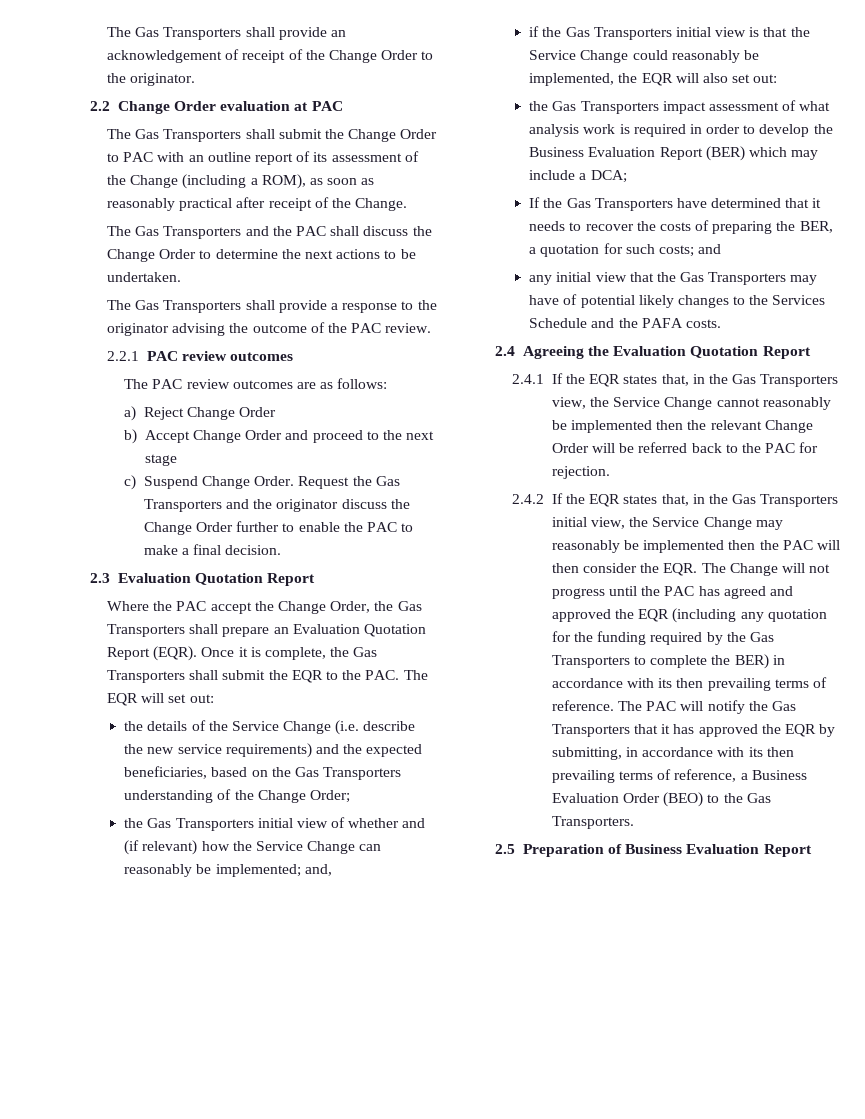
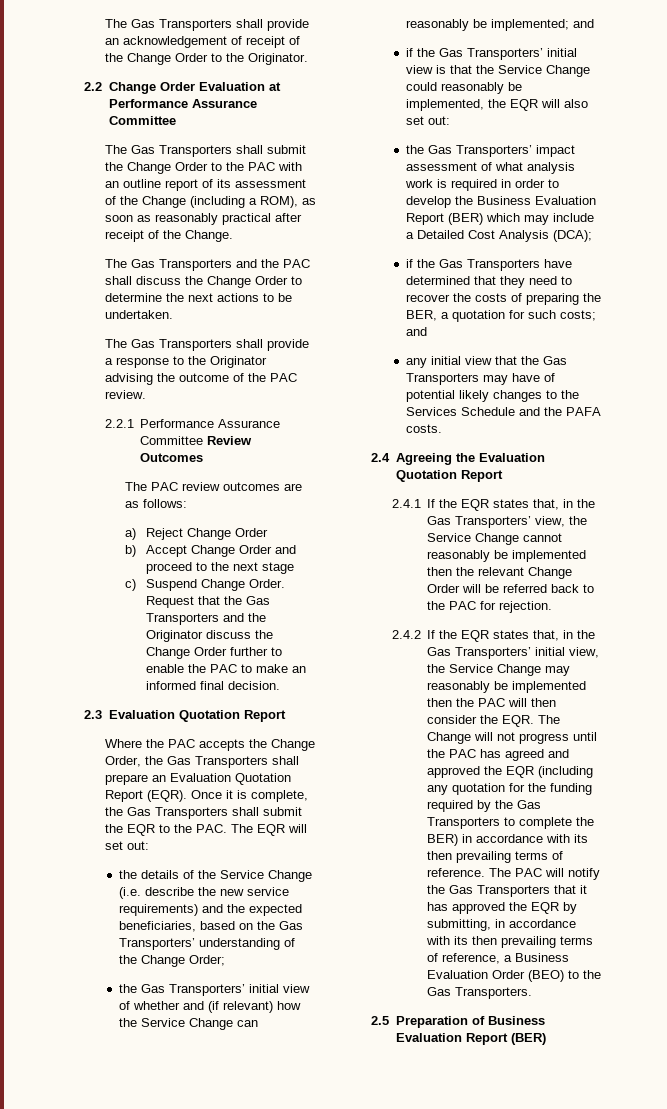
- The Gas Transporters shall provide an acknowledgement of receipt of the Change Order to the originator.
+ The Gas Transporters shall provide an acknowledgement of receipt of the Change Order to the Originator.
- 2.2 Change Order evaluation at PAC
+ 2.2 Change Order Evaluation at Performance Assurance Committee
- The Gas Transporters shall submit the Change Order to PAC with an outline report of its assessment of the Change (including a ROM), as soon as reasonably practical after receipt of the Change.
+ The Gas Transporters shall submit the Change Order to the PAC with an outline report of its assessment of the Change (including a ROM), as soon as reasonably practical after receipt of the Change.
- The Gas Transporters shall provide a response to the originator advising the outcome of the PAC review.
+ The Gas Transporters shall provide a response to the Originator advising the outcome of the PAC review.
- 2.2.1 PAC review outcomes
+ 2.2.1 Performance Assurance Committee Review Outcomes
- Request the Gas Transporters and the originator discuss the Change Order further to enable the PAC to make a final decision.
+ Request that the Gas Transporters and the Originator discuss the Change Order further to enable the PAC to make an informed final decision.
- Where the PAC accept the Change Order, the Gas Transporters shall prepare an Evaluation Quotation Report (EQR).
+ Where the PAC accepts the Change Order, the Gas Transporters shall prepare an Evaluation Quotation Report (EQR).
- the details of the Service Change (i.e. describe the new service requirements) and the expected beneficiaries, based on the Gas Transporters understanding of the Change Order;
+ the details of the Service Change (i.e. describe the new service requirements) and the expected beneficiaries, based on the Gas Transporters’ understanding of the Change Order;
- the Gas Transporters initial view of whether and (if relevant) how the Service Change can reasonably be implemented; and,
- if the Gas Transporters initial view is that the Service Change could reasonably be implemented, the EQR will also set out:
+ the Gas Transporters’ initial view of whether and (if relevant) how the Service Change can reasonably be implemented; and
+ if the Gas Transporters’ initial view is that the Service Change could reasonably be implemented, the EQR will also set out:
- the Gas Transporters impact assessment of what analysis work is required in order to develop the Business Evaluation Report (BER) which may include a DCA;
- If the Gas Transporters have determined that it needs to recover the costs of preparing the BER, a quotation for such costs; and
+ the Gas Transporters’ impact assessment of what analysis work is required in order to develop the Business Evaluation Report (BER) which may include a Detailed Cost Analysis (DCA);
+ if the Gas Transporters have determined that they need to recover the costs of preparing the BER, a quotation for such costs; and
- 2.4.1 If the EQR states that, in the Gas Transporters view, the Service Change cannot reasonably be implemented then the relevant Change Order will be referred back to the PAC for rejection.
+ 2.4.1 If the EQR states that, in the Gas Transporters’ view, the Service Change cannot reasonably be implemented then the relevant Change Order will be referred back to the PAC for rejection.
- 2.4.2 If the EQR states that, in the Gas Transporters initial view, the Service Change may reasonably be implemented then the PAC will then consider the EQR. The Change will not progress until the PAC has agreed and approved the EQR (including any quotation for the funding required by the Gas Transporters to complete the BER) in accordance with its then prevailing terms of reference.
+ 2.4.2 If the EQR states that, in the Gas Transporters’ initial view, the Service Change may reasonably be implemented then the PAC will then consider the EQR. The Change will not progress until the PAC has agreed and approved the EQR (including any quotation for the funding required by the Gas Transporters to complete the BER) in accordance with its then prevailing terms of reference.
- 2.5 Preparation of Business Evaluation Report
+ 2.5 Preparation of Business Evaluation Report (BER)

